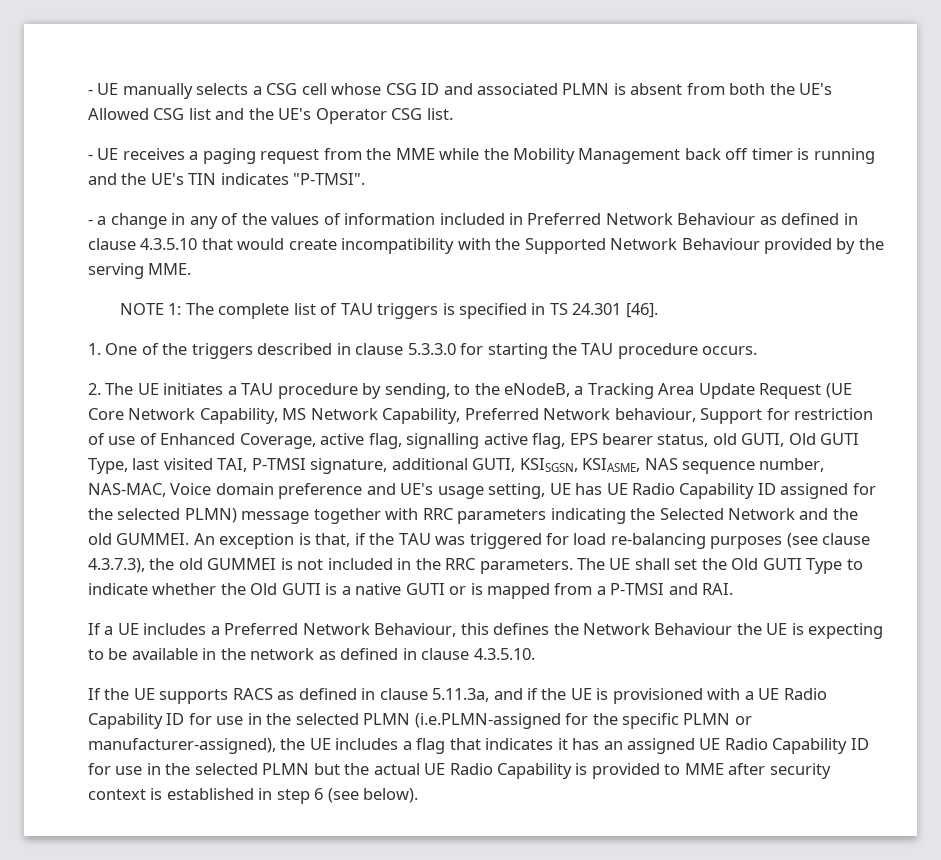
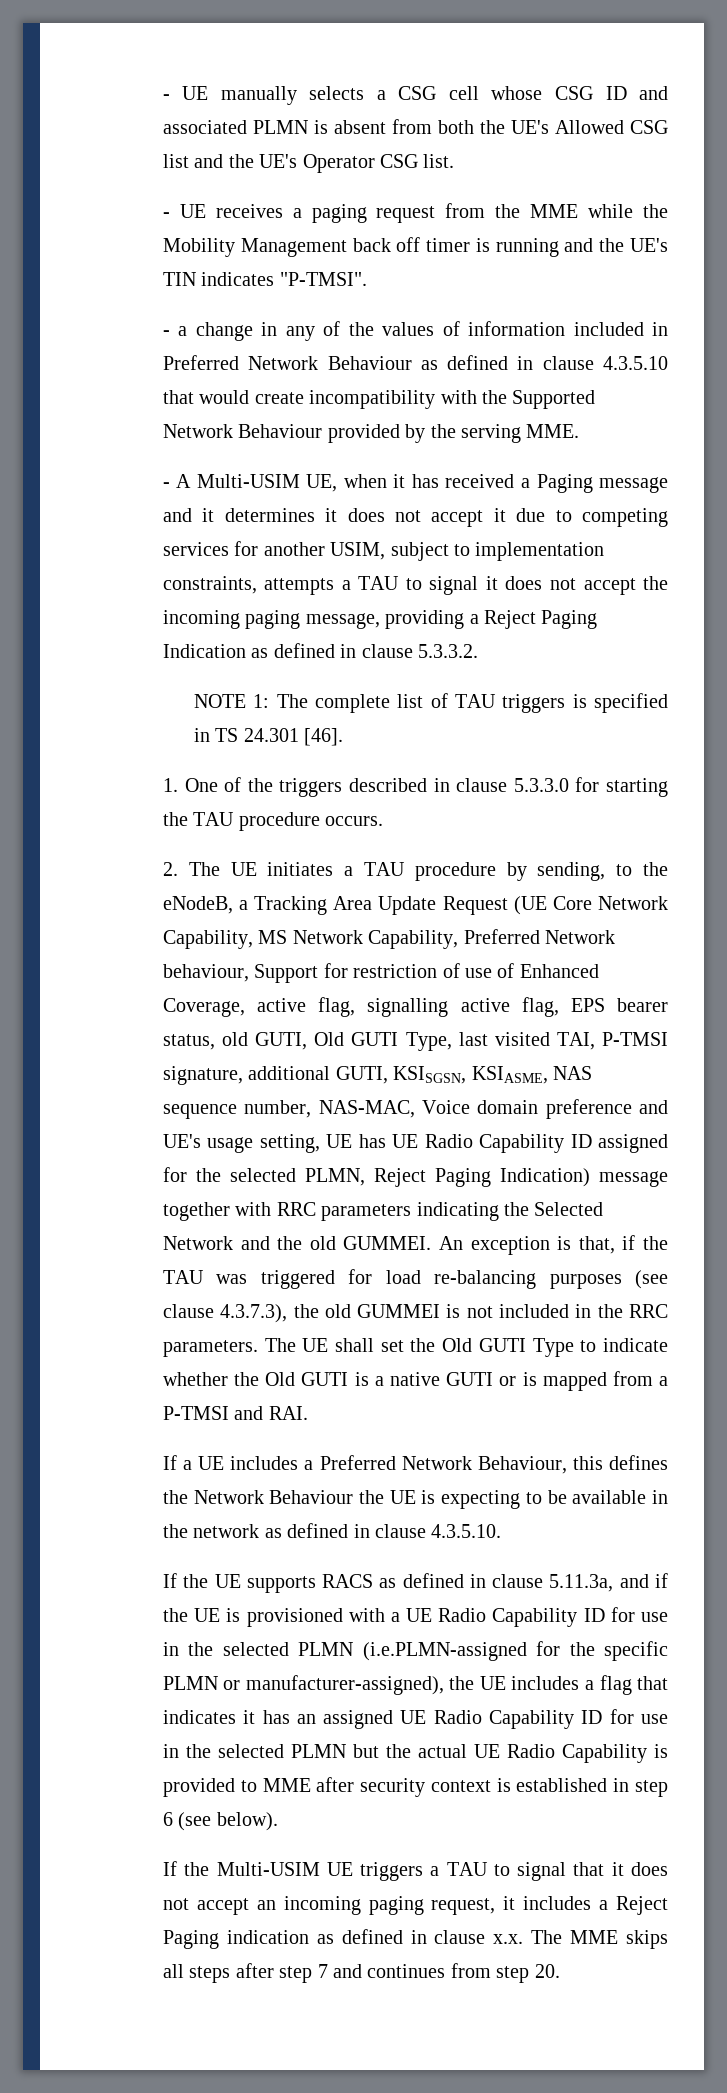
+ - A Multi-USIM UE, when it has received a Paging message and it determines it does not accept it due to competing services for another USIM, subject to implementation constraints, attempts a TAU to signal it does not accept the incoming paging message, providing a Reject Paging Indication as defined in clause 5.3.3.2.
- 2. The UE initiates a TAU procedure by sending, to the eNodeB, a Tracking Area Update Request (UE Core Network Capability, MS Network Capability, Preferred Network behaviour, Support for restriction of use of Enhanced Coverage, active flag, signalling active flag, EPS bearer status, old GUTI, Old GUTI Type, last visited TAI, P-TMSI signature, additional GUTI, KSISGSN, KSIASME, NAS sequence number, NAS-MAC, Voice domain preference and UE's usage setting, UE has UE Radio Capability ID assigned for the selected PLMN) message together with RRC parameters indicating the Selected Network and the old GUMMEI.
+ 2. The UE initiates a TAU procedure by sending, to the eNodeB, a Tracking Area Update Request (UE Core Network Capability, MS Network Capability, Preferred Network behaviour, Support for restriction of use of Enhanced Coverage, active flag, signalling active flag, EPS bearer status, old GUTI, Old GUTI Type, last visited TAI, P-TMSI signature, additional GUTI, KSISGSN, KSIASME, NAS sequence number, NAS-MAC, Voice domain preference and UE's usage setting, UE has UE Radio Capability ID assigned for the selected PLMN, Reject Paging Indication) message together with RRC parameters indicating the Selected Network and the old GUMMEI.
+ If the Multi-USIM UE triggers a TAU to signal that it does not accept an incoming paging request, it includes a Reject Paging indication as defined in clause x.x. The MME skips all steps after step 7 and continues from step 20.

